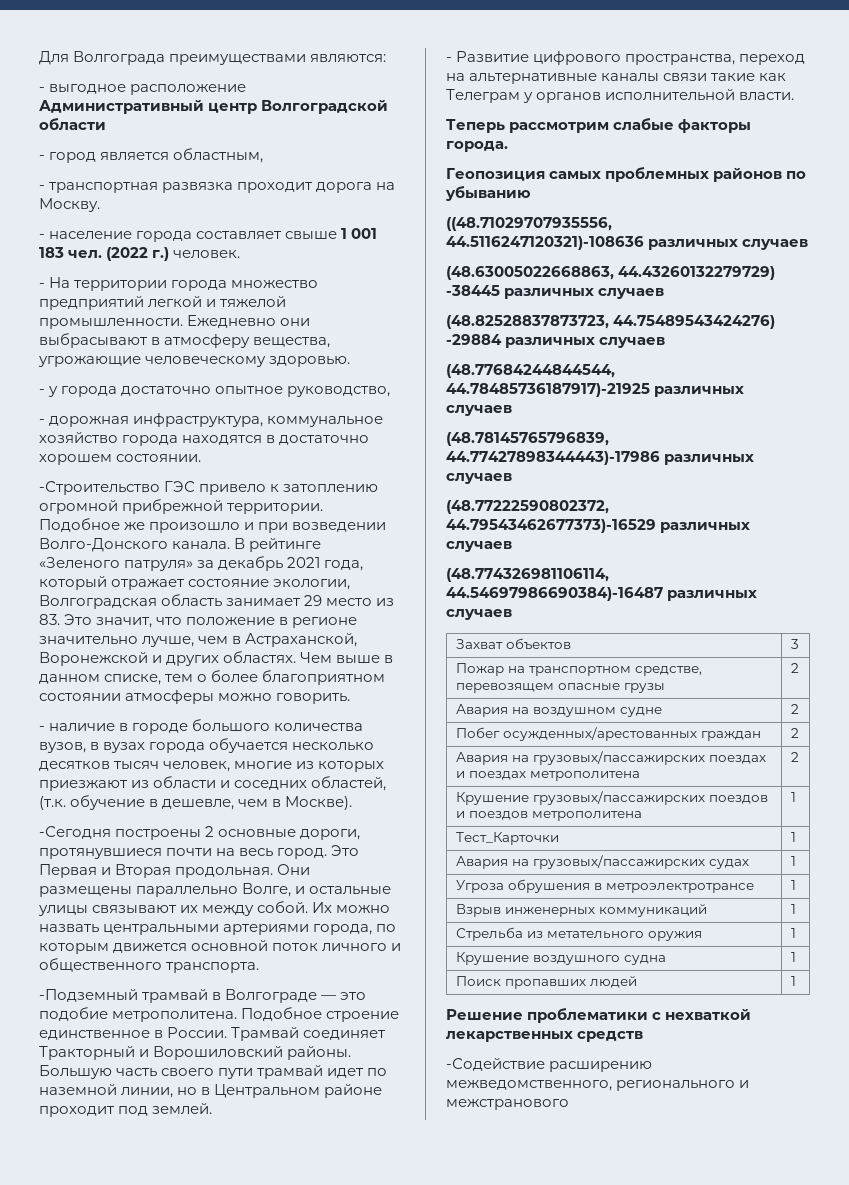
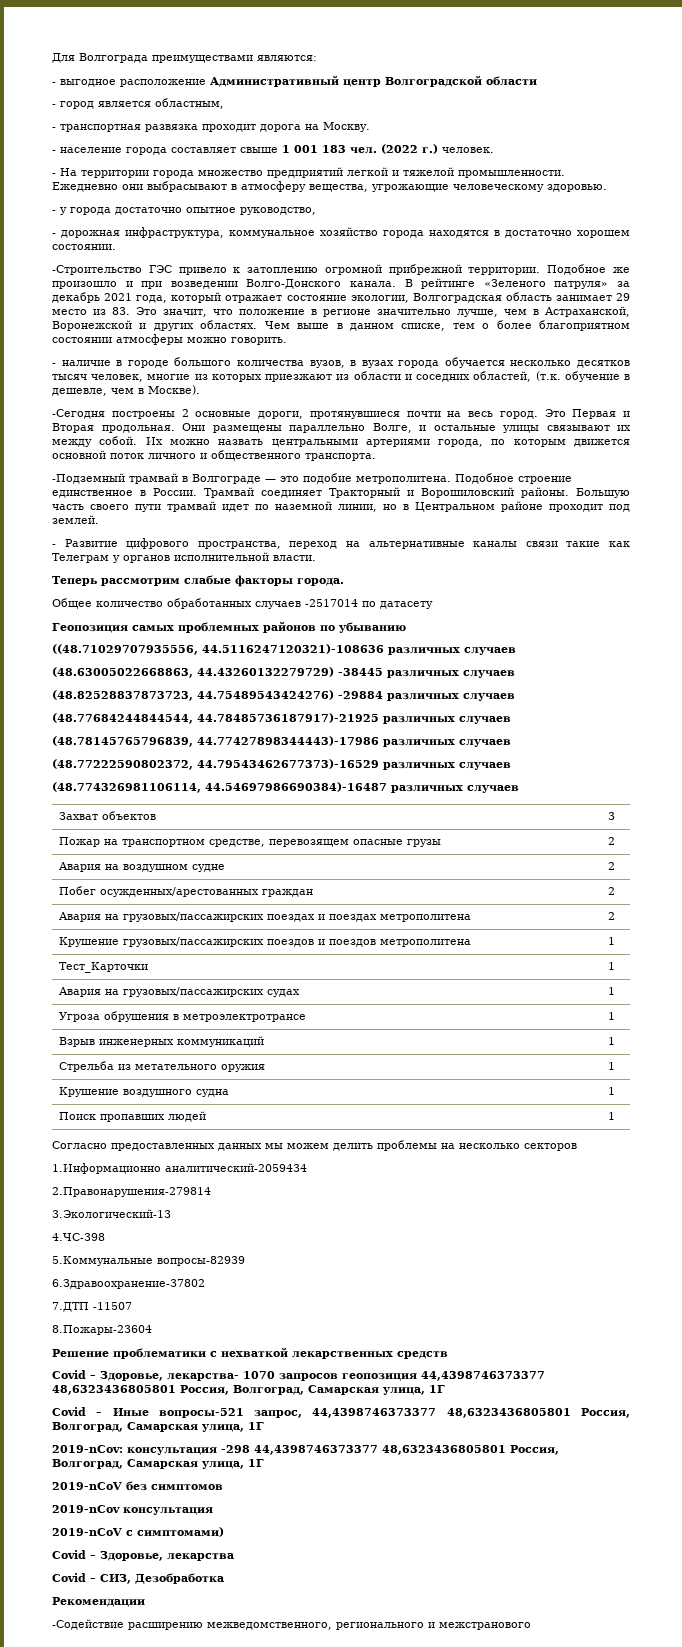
+ Общее количество обработанных случаев -2517014 по датасету
+ Согласно предоставленных данных мы можем делить проблемы на несколько секторов
+ 1.Информационно аналитический-2059434
+ 2.Правонарушения-279814
+ 3.Экологический-13
+ 4.ЧС-398
+ 5.Коммунальные вопросы-82939
+ 6.Здравоохранение-37802
+ 7.ДТП -11507
+ 8.Пожары-23604
+ Covid – Здоровье, лекарства- 1070 запросов геопозиция 44,4398746373377 48,6323436805801 Россия, Волгоград, Самарская улица, 1Г
+ Covid – Иные вопросы-521 запрос, 44,4398746373377 48,6323436805801 Россия, Волгоград, Самарская улица, 1Г
+ 2019-nCov: консультация -298 44,4398746373377 48,6323436805801 Россия, Волгоград, Самарская улица, 1Г
+ 2019-nCoV без симптомов
+ 2019-nCov консультация
+ 2019-nCoV с симптомами)
+ Covid – Здоровье, лекарства
+ Covid – СИЗ, Дезобработка
+ Рекомендации

